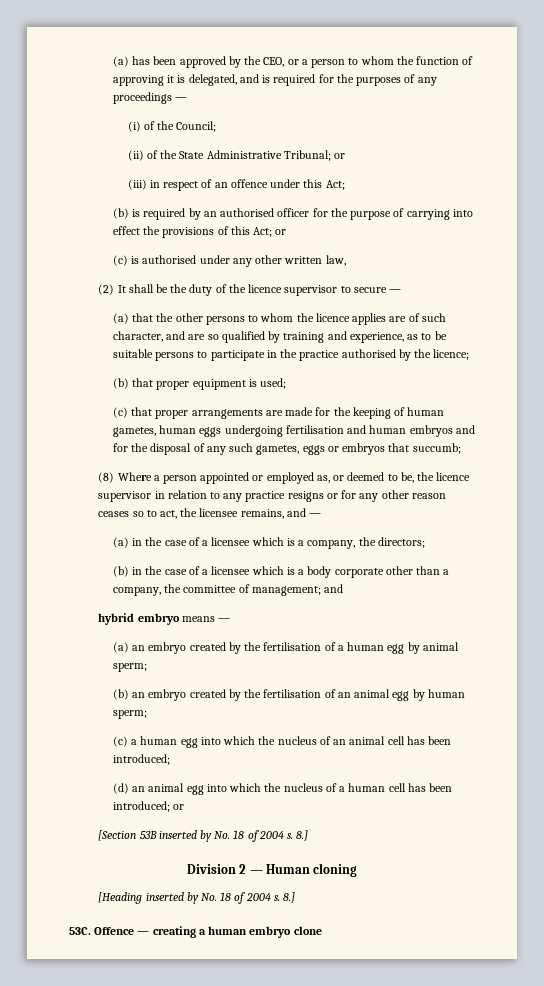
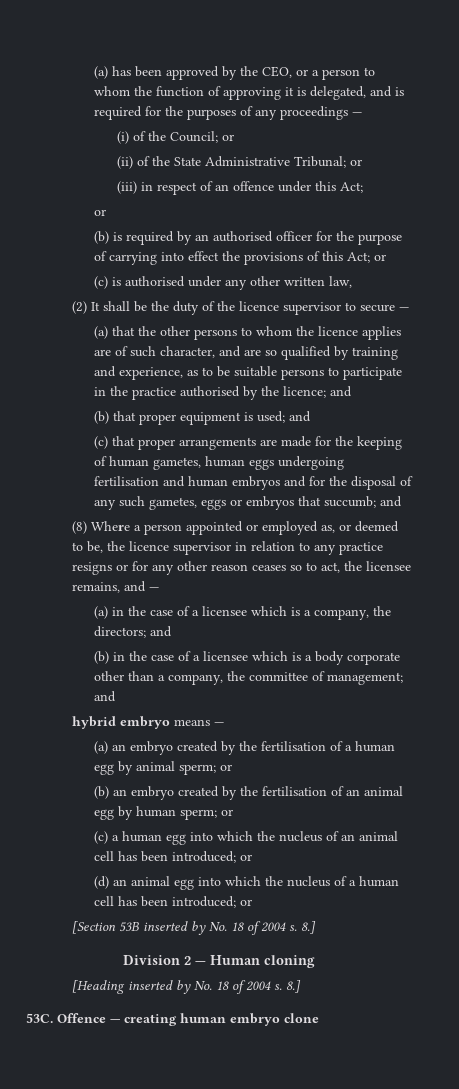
- (i) of the Council;
+ (i) of the Council; or
  (iii) in respect of an offence under this Act;
+ or
- (a) that the other persons to whom the licence applies are of such character, and are so qualified by training and experience, as to be suitable persons to participate in the practice authorised by the licence;
+ (a) that the other persons to whom the licence applies are of such character, and are so qualified by training and experience, as to be suitable persons to participate in the practice authorised by the licence; and
- (b) that proper equipment is used;
+ (b) that proper equipment is used; and
- (c) that proper arrangements are made for the keeping of human gametes, human eggs undergoing fertilisation and human embryos and for the disposal of any such gametes, eggs or embryos that succumb;
+ (c) that proper arrangements are made for the keeping of human gametes, human eggs undergoing fertilisation and human embryos and for the disposal of any such gametes, eggs or embryos that succumb; and
- (a) in the case of a licensee which is a company, the directors;
+ (a) in the case of a licensee which is a company, the directors; and
- (a) an embryo created by the fertilisation of a human egg by animal sperm;
+ (a) an embryo created by the fertilisation of a human egg by animal sperm; or
- (b) an embryo created by the fertilisation of an animal egg by human sperm;
+ (b) an embryo created by the fertilisation of an animal egg by human sperm; or
- (c) a human egg into which the nucleus of an animal cell has been introduced;
+ (c) a human egg into which the nucleus of an animal cell has been introduced; or
- Offence — creating a human embryo clone
+ Offence — creating human embryo clone

